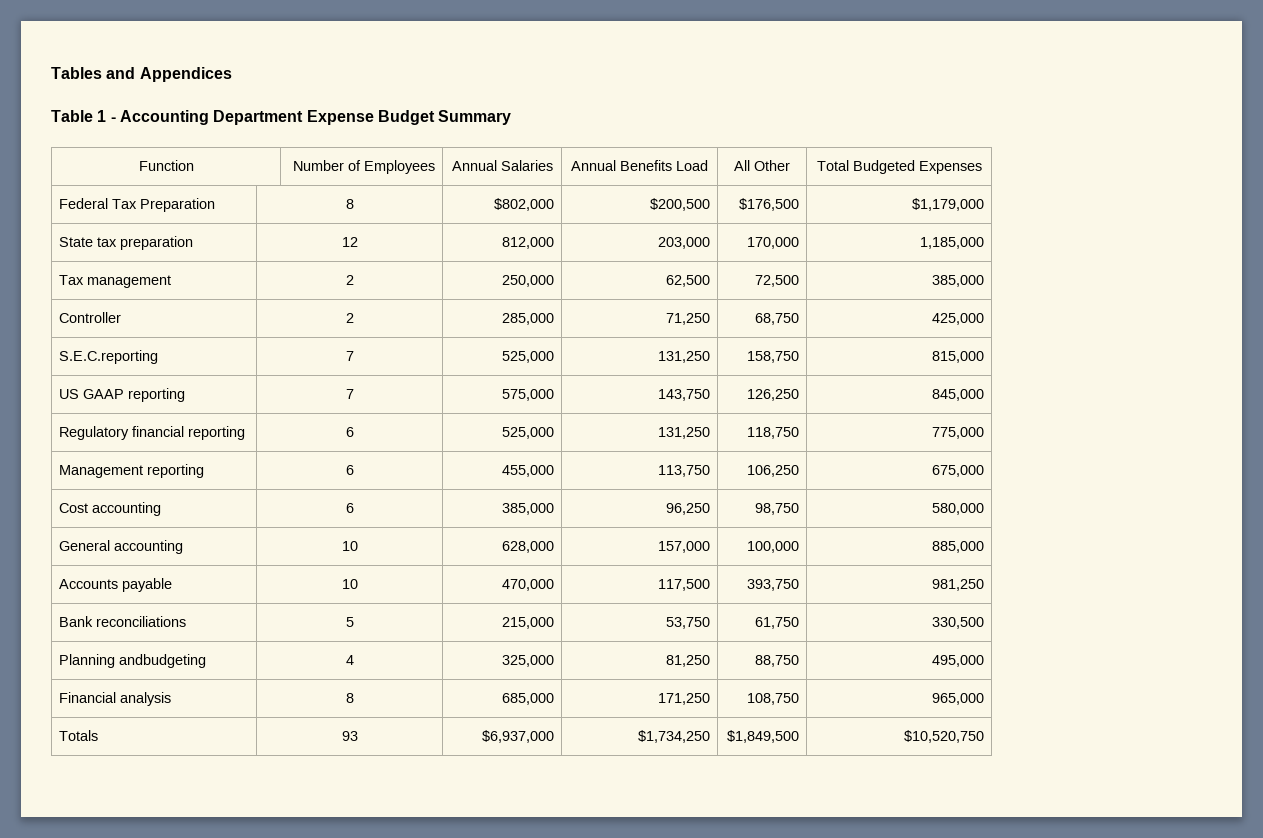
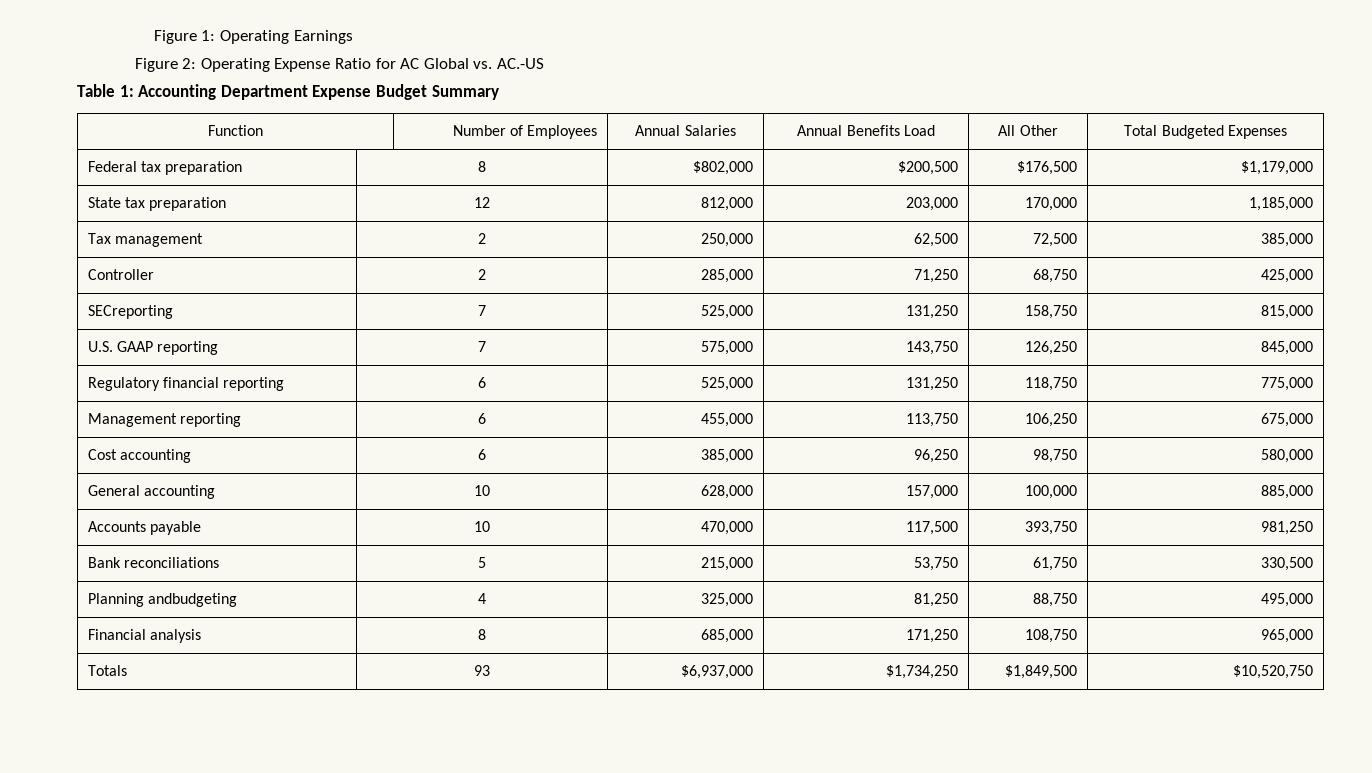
- Tables and Appendices
+ Figure 1: Operating Earnings
+ Figure 2: Operating Expense Ratio for AC Global vs. AC.-US
- Table 1 - Accounting Department Expense Budget Summary
+ Table 1: Accounting Department Expense Budget Summary
- Federal Tax Preparation | 8 | $802,000 | $200,500 | $176,500 | $1,179,000
+ Federal tax preparation | 8 | $802,000 | $200,500 | $176,500 | $1,179,000
- S.E.C.reporting | 7 | 525,000 | 131,250 | 158,750 | 815,000
+ SECreporting | 7 | 525,000 | 131,250 | 158,750 | 815,000
- US GAAP reporting | 7 | 575,000 | 143,750 | 126,250 | 845,000
+ U.S. GAAP reporting | 7 | 575,000 | 143,750 | 126,250 | 845,000

